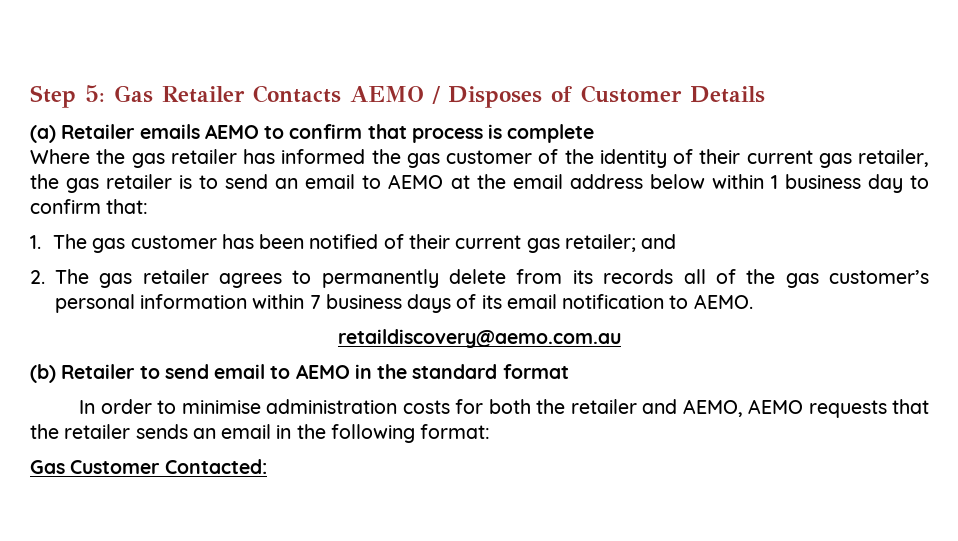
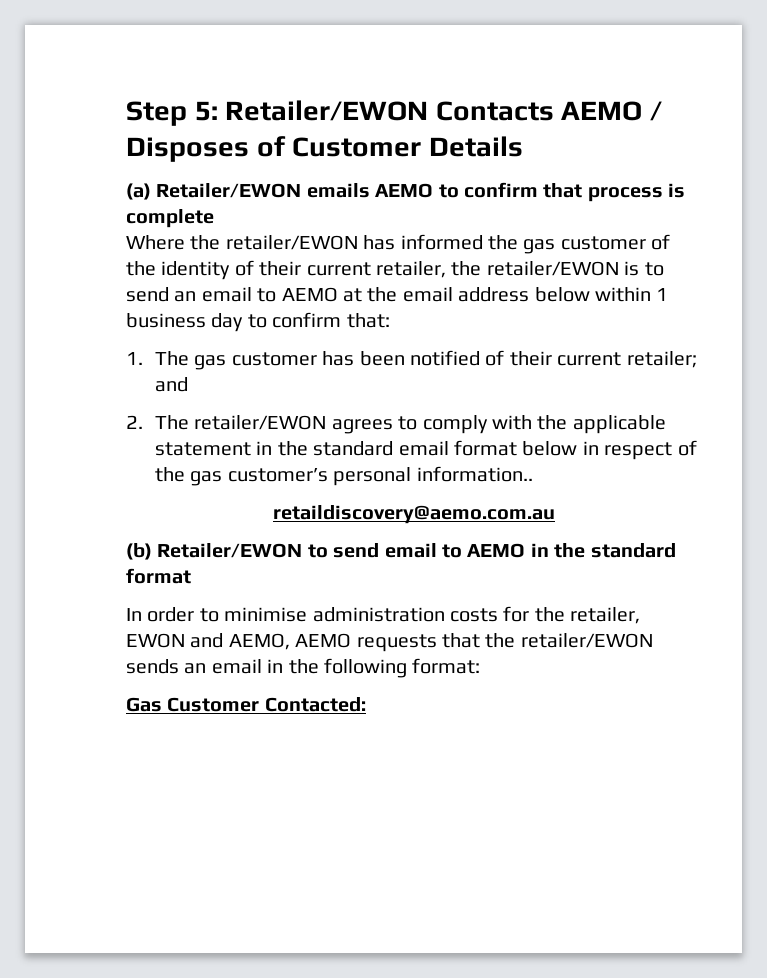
- Step 5: Gas Retailer Contacts AEMO / Disposes of Customer Details
+ Step 5: Retailer/EWON Contacts AEMO / Disposes of Customer Details
- (a) Retailer emails AEMO to confirm that process is complete
+ (a) Retailer/EWON emails AEMO to confirm that process is complete
- Where the gas retailer has informed the gas customer of the identity of their current gas retailer, the gas retailer is to send an email to AEMO at the email address below within 1 business day to confirm that:
+ Where the retailer/EWON has informed the gas customer of the identity of their current retailer, the retailer/EWON is to send an email to AEMO at the email address below within 1 business day to confirm that:
- 1. The gas customer has been notified of their current gas retailer; and
+ 1. The gas customer has been notified of their current retailer; and
- 2. The gas retailer agrees to permanently delete from its records all of the gas customer’s personal information within 7 business days of its email notification to AEMO.
+ 2. The retailer/EWON agrees to comply with the applicable statement in the standard email format below in respect of the gas customer’s personal information..
- (b) Retailer to send email to AEMO in the standard format
+ (b) Retailer/EWON to send email to AEMO in the standard format
- In order to minimise administration costs for both the retailer and AEMO, AEMO requests that the retailer sends an email in the following format:
+ In order to minimise administration costs for the retailer, EWON and AEMO, AEMO requests that the retailer/EWON sends an email in the following format:

